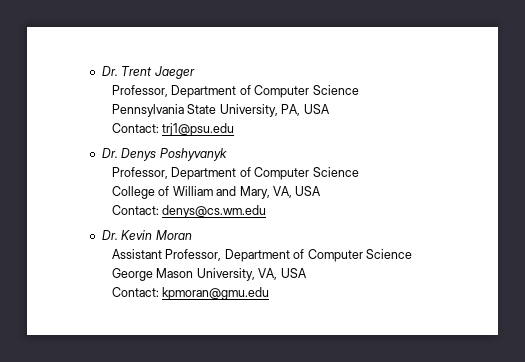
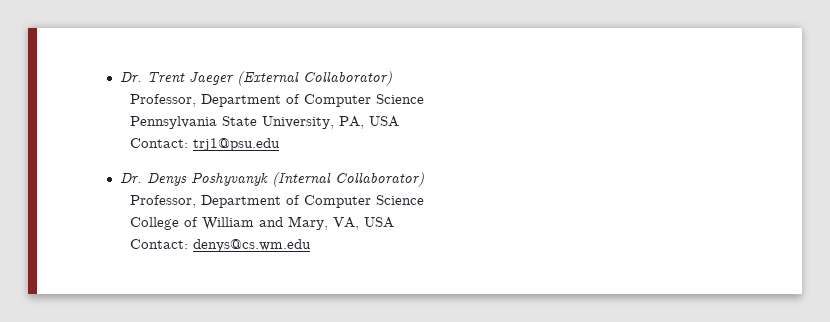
- Dr. Trent Jaeger
+ Dr. Trent Jaeger (External Collaborator)
- Dr. Denys Poshyvanyk
+ Dr. Denys Poshyvanyk (Internal Collaborator)
- Dr. Kevin Moran
- Assistant Professor, Department of Computer Science
- George Mason University, VA, USA
- Contact: kpmoran@gmu.edu

